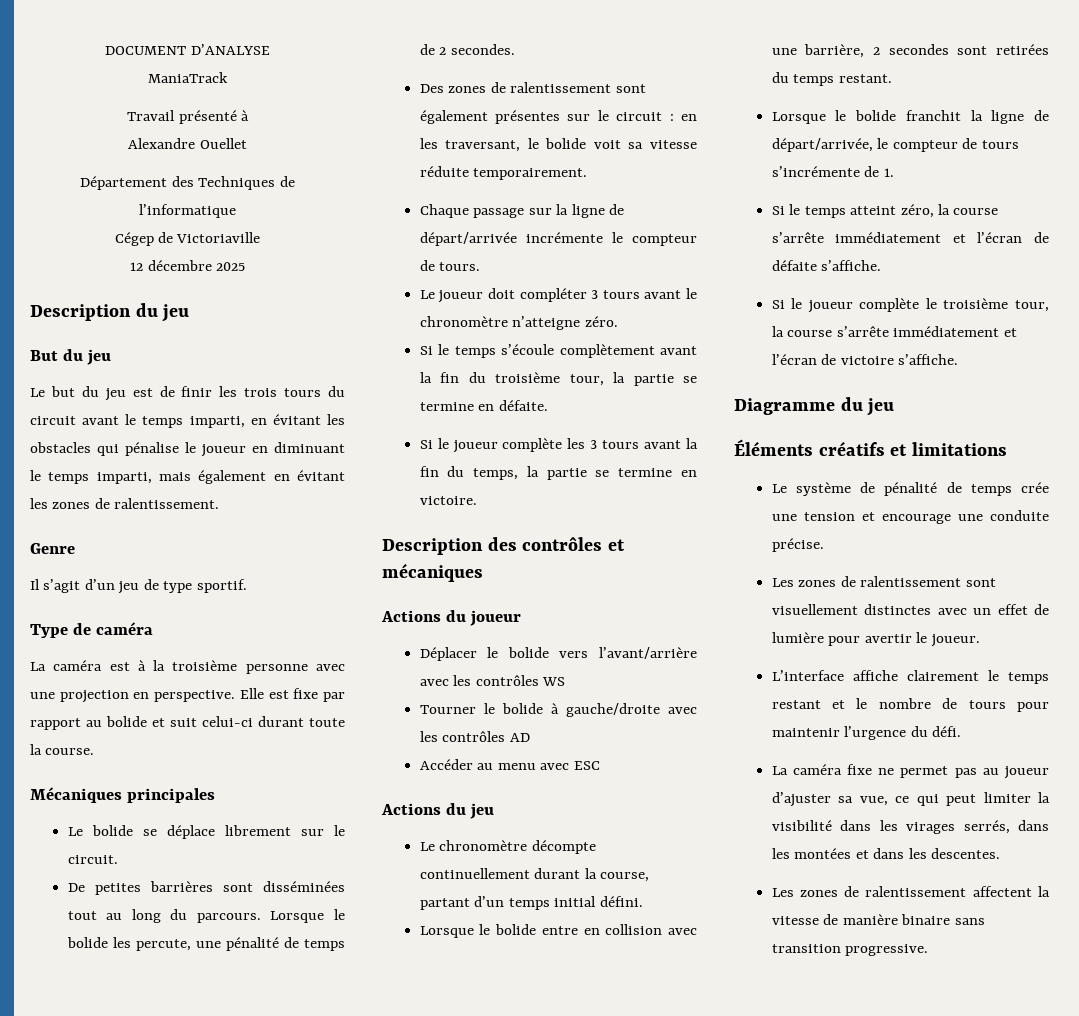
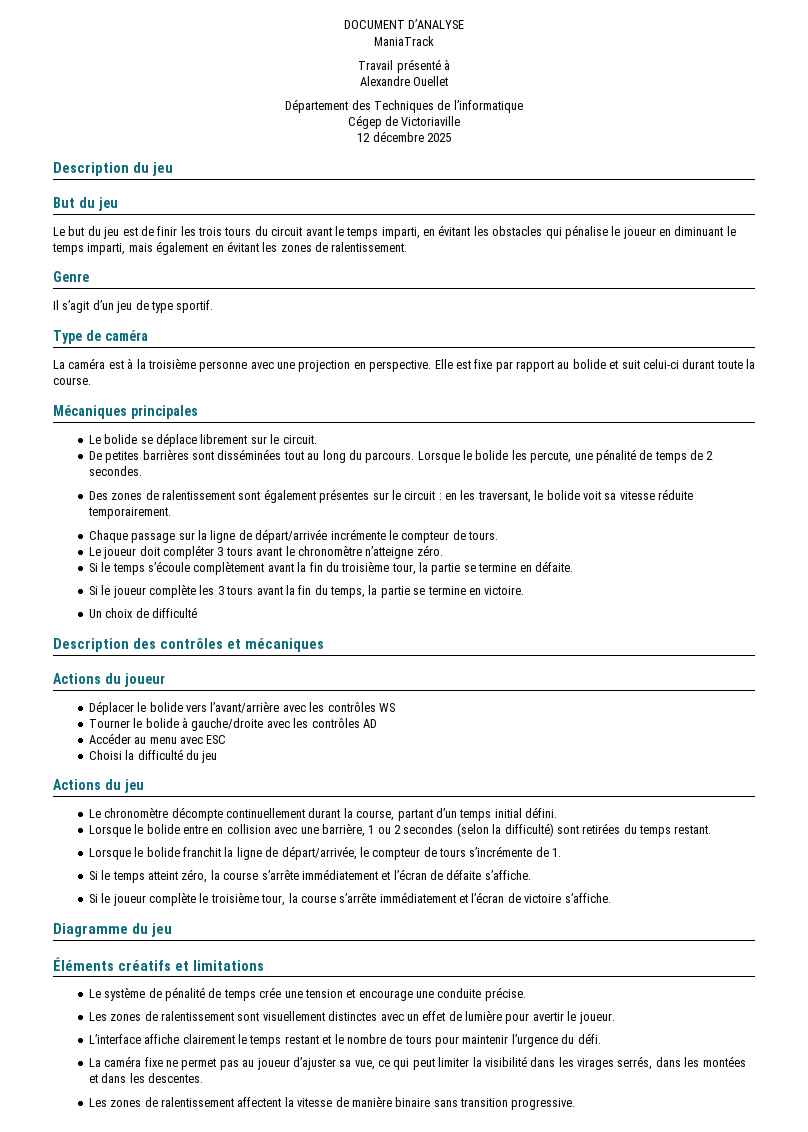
+ Un choix de difficulté
+ Choisi la difficulté du jeu
- Lorsque le bolide entre en collision avec une barrière, 2 secondes sont retirées du temps restant.
+ Lorsque le bolide entre en collision avec une barrière, 1 ou 2 secondes (selon la difficulté) sont retirées du temps restant.

